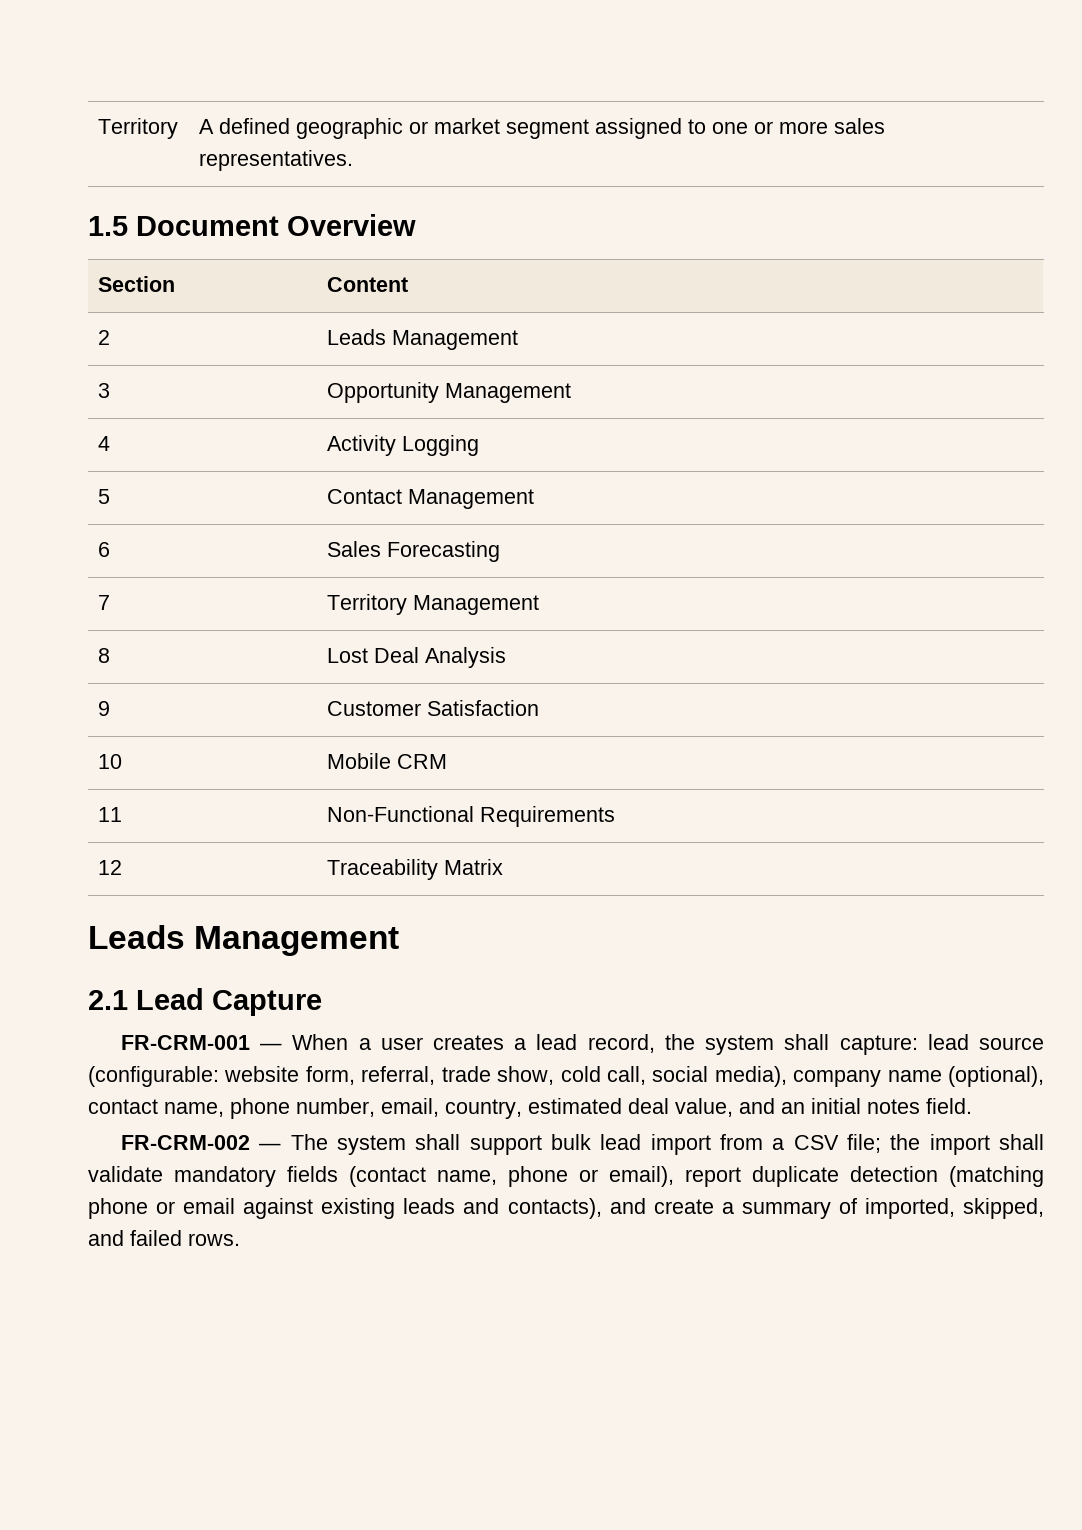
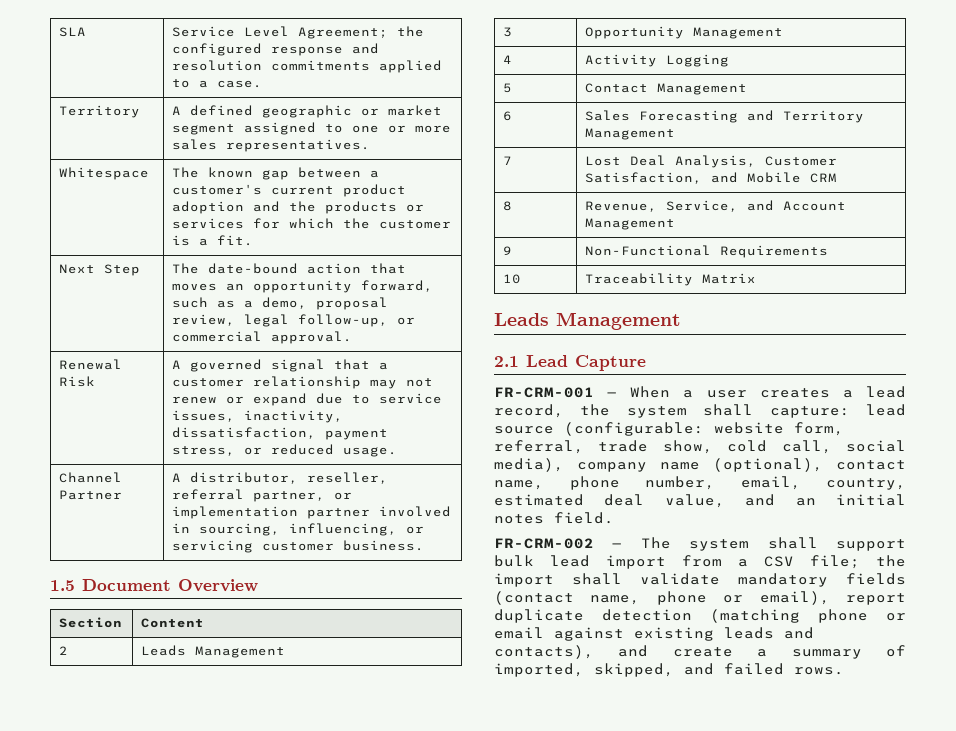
+ SLA | Service Level Agreement; the configured response and resolution commitments applied to a case.
+ Whitespace | The known gap between a customer's current product adoption and the products or services for which the customer is a fit.
+ Next Step | The date-bound action that moves an opportunity forward, such as a demo, proposal review, legal follow-up, or commercial approval.
+ Renewal Risk | A governed signal that a customer relationship may not renew or expand due to service issues, inactivity, dissatisfaction, payment stress, or reduced usage.
+ Channel Partner | A distributor, reseller, referral partner, or implementation partner involved in sourcing, influencing, or servicing customer business.
- 6 | Sales Forecasting
- 7 | Territory Management
- 8 | Lost Deal Analysis
- 9 | Customer Satisfaction
- 10 | Mobile CRM
- 11 | Non-Functional Requirements
+ 6 | Sales Forecasting and Territory Management
+ 7 | Lost Deal Analysis, Customer Satisfaction, and Mobile CRM
+ 8 | Revenue, Service, and Account Management
+ 9 | Non-Functional Requirements
- 12 | Traceability Matrix
+ 10 | Traceability Matrix

